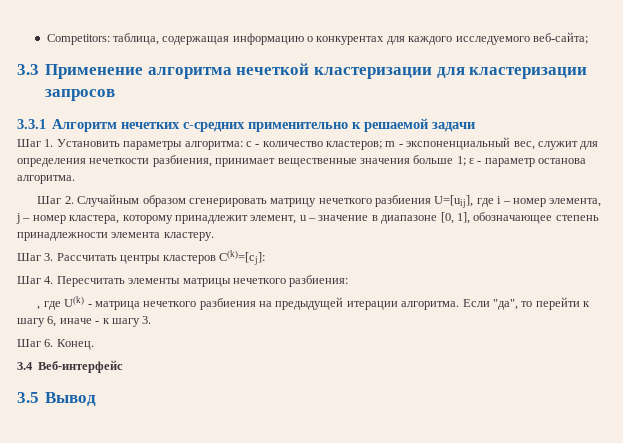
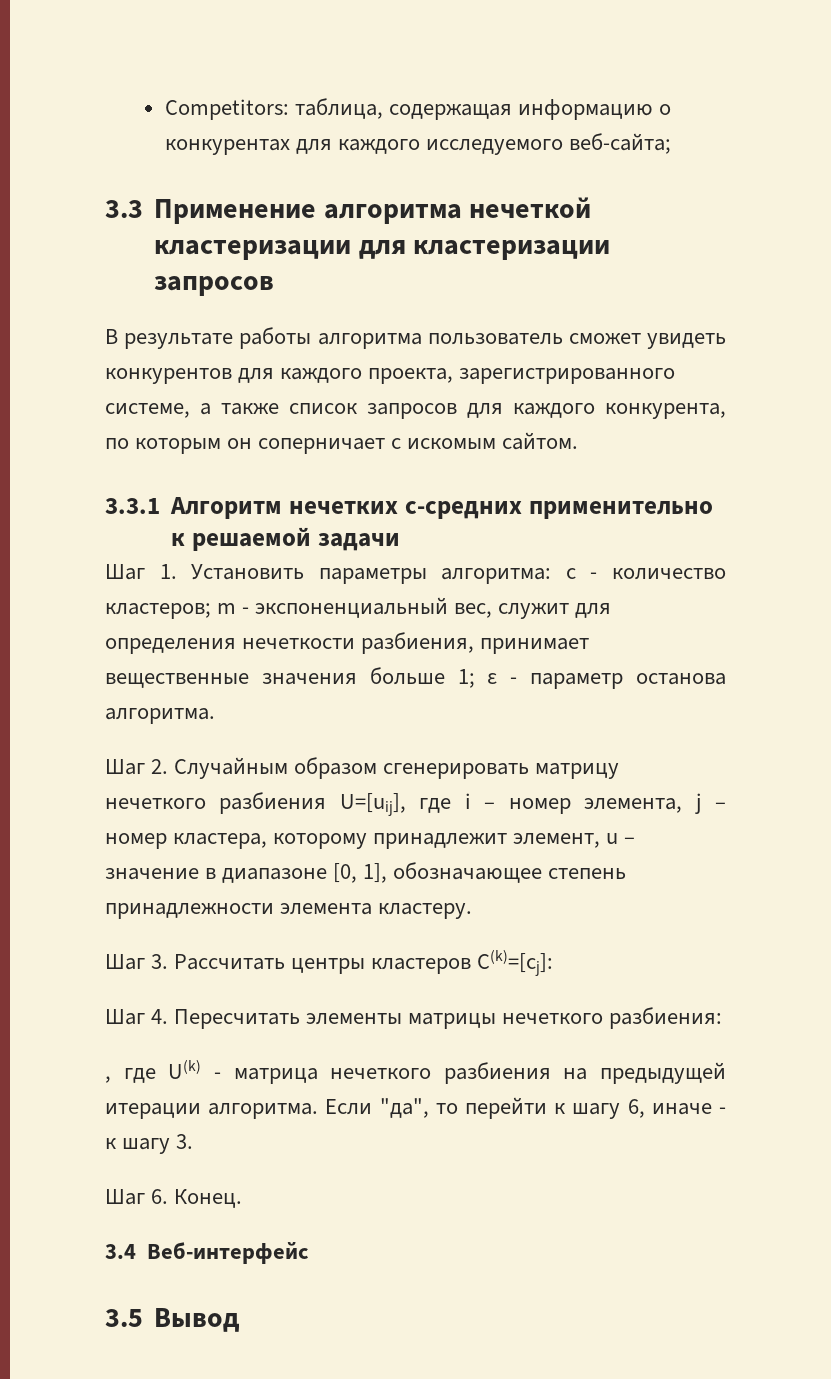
+ В результате работы алгоритма пользователь сможет увидеть конкурентов для каждого проекта, зарегистрированного системе, а также список запросов для каждого конкурента, по которым он соперничает с искомым сайтом.

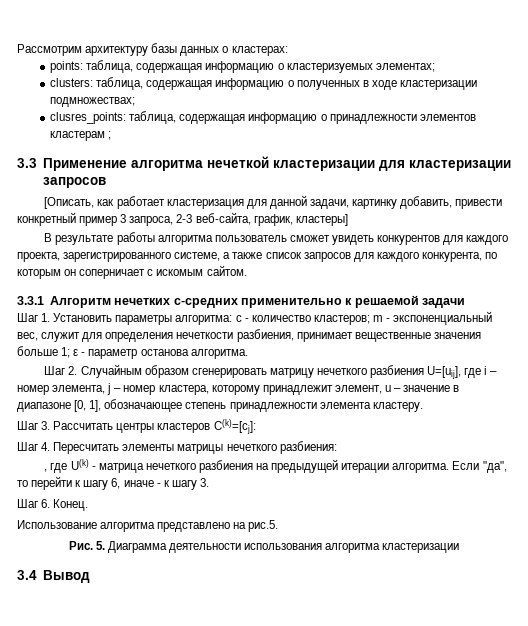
- Competitors: таблица, содержащая информацию о конкурентах для каждого исследуемого веб-сайта;
+ Рассмотрим архитектуру базы данных о кластерах:
+ points: таблица, содержащая информацию о кластеризуемых элементах;
+ clusters: таблица, содержащая информацию о полученных в ходе кластеризации подмножествах;
+ clusres_points: таблица, содержащая информацию о принадлежности элементов кластерам ;
+ [Описать, как работает кластеризация для данной задачи, картинку добавить, привести конкретный пример 3 запроса, 2-3 веб-сайта, график, кластеры]
- 3.4 Веб-интерфейс
- 3.5 Вывод
+ Использование алгоритма представлено на рис.5.
+ Рис. 5. Диаграмма деятельности использования алгоритма кластеризации
+ 3.4 Вывод

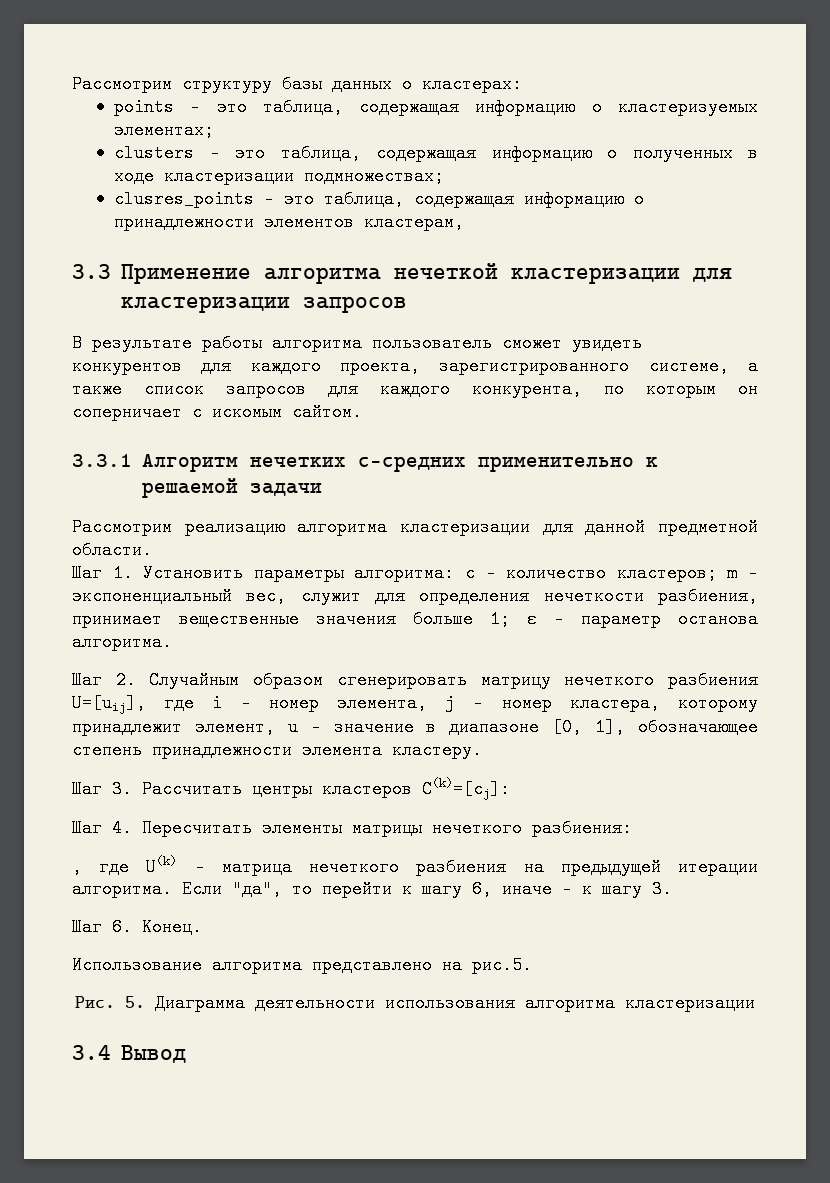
- Рассмотрим архитектуру базы данных о кластерах:
+ Рассмотрим структуру базы данных о кластерах:
- points: таблица, содержащая информацию о кластеризуемых элементах;
+ points – это таблица, содержащая информацию о кластеризуемых элементах;
- clusters: таблица, содержащая информацию о полученных в ходе кластеризации подмножествах;
+ clusters – это таблица, содержащая информацию о полученных в ходе кластеризации подмножествах;
- clusres_points: таблица, содержащая информацию о принадлежности элементов кластерам ;
+ clusres_points – это таблица, содержащая информацию о принадлежности элементов кластерам,
- [Описать, как работает кластеризация для данной задачи, картинку добавить, привести конкретный пример 3 запроса, 2-3 веб-сайта, график, кластеры]
+ Рассмотрим реализацию алгоритма кластеризации для данной предметной области.

